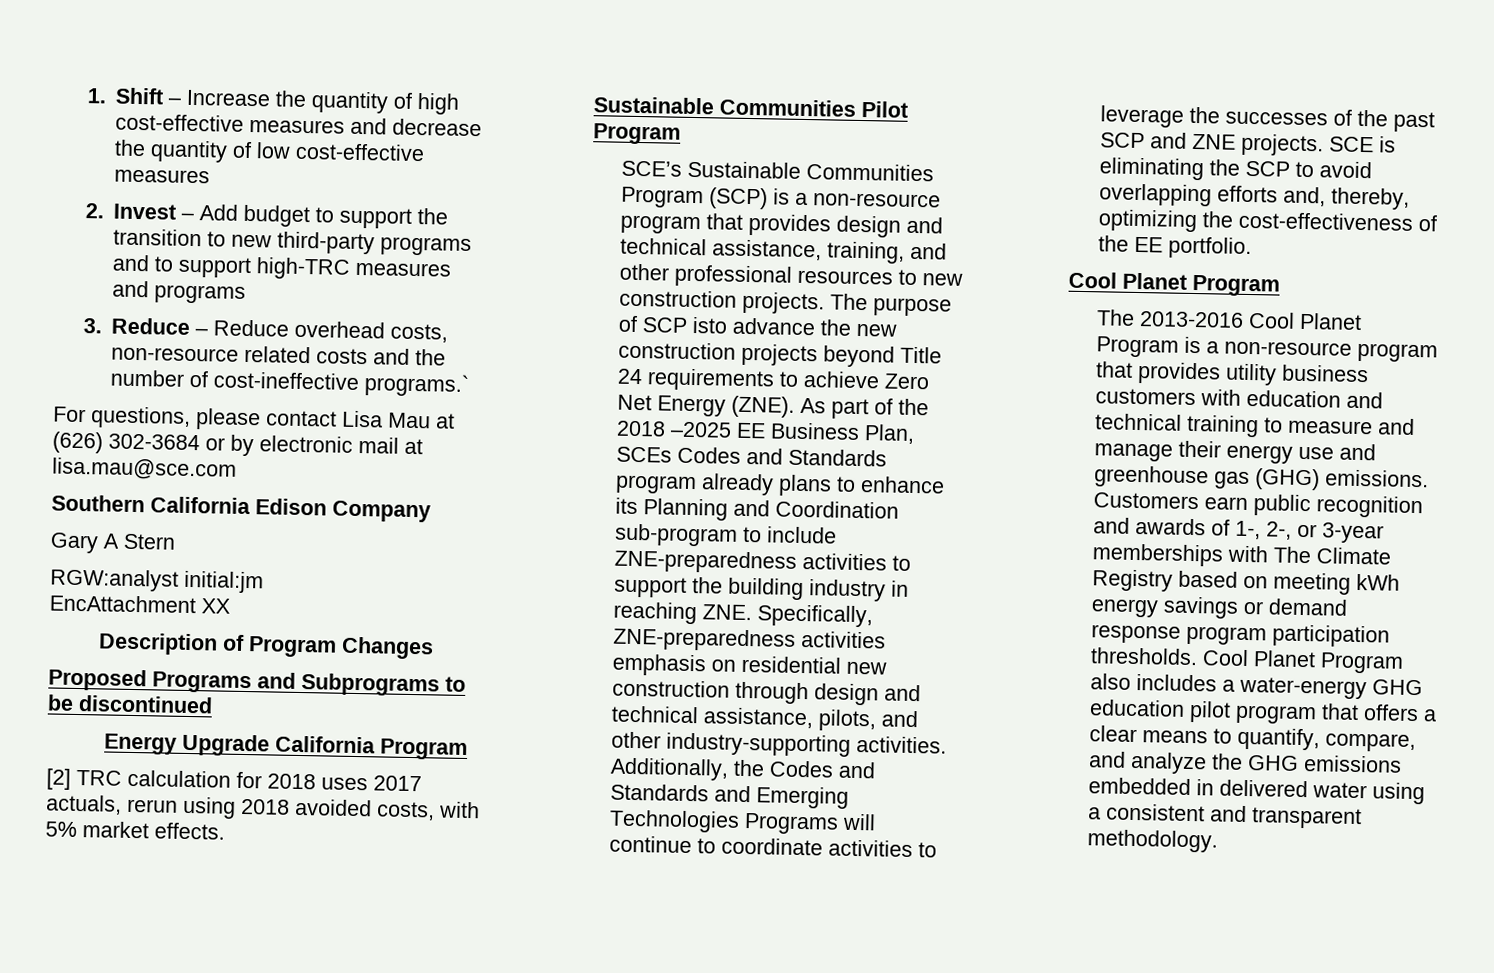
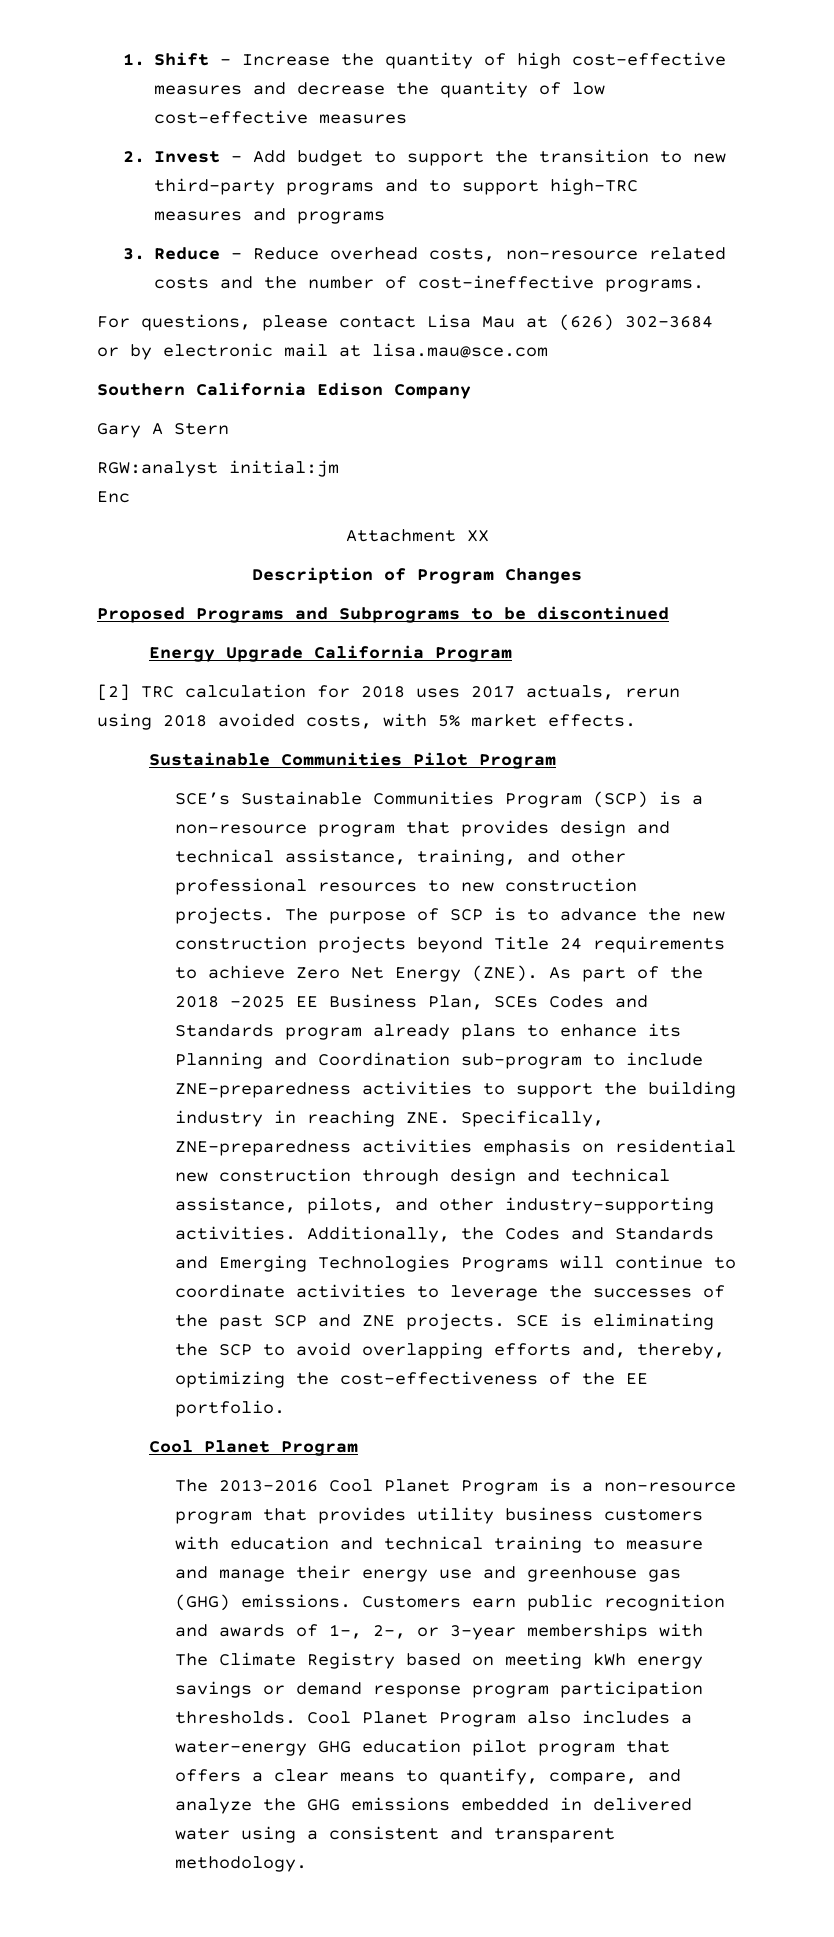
- 3. Reduce – Reduce overhead costs, non-resource related costs and the number of cost-ineffective programs.`
+ 3. Reduce – Reduce overhead costs, non-resource related costs and the number of cost-ineffective programs.
- EncAttachment XX
+ Enc
+ Attachment XX
- The purpose of SCP isto advance the new construction projects beyond Title 24 requirements to achieve Zero Net Energy (ZNE).
+ The purpose of SCP is to advance the new construction projects beyond Title 24 requirements to achieve Zero Net Energy (ZNE).

